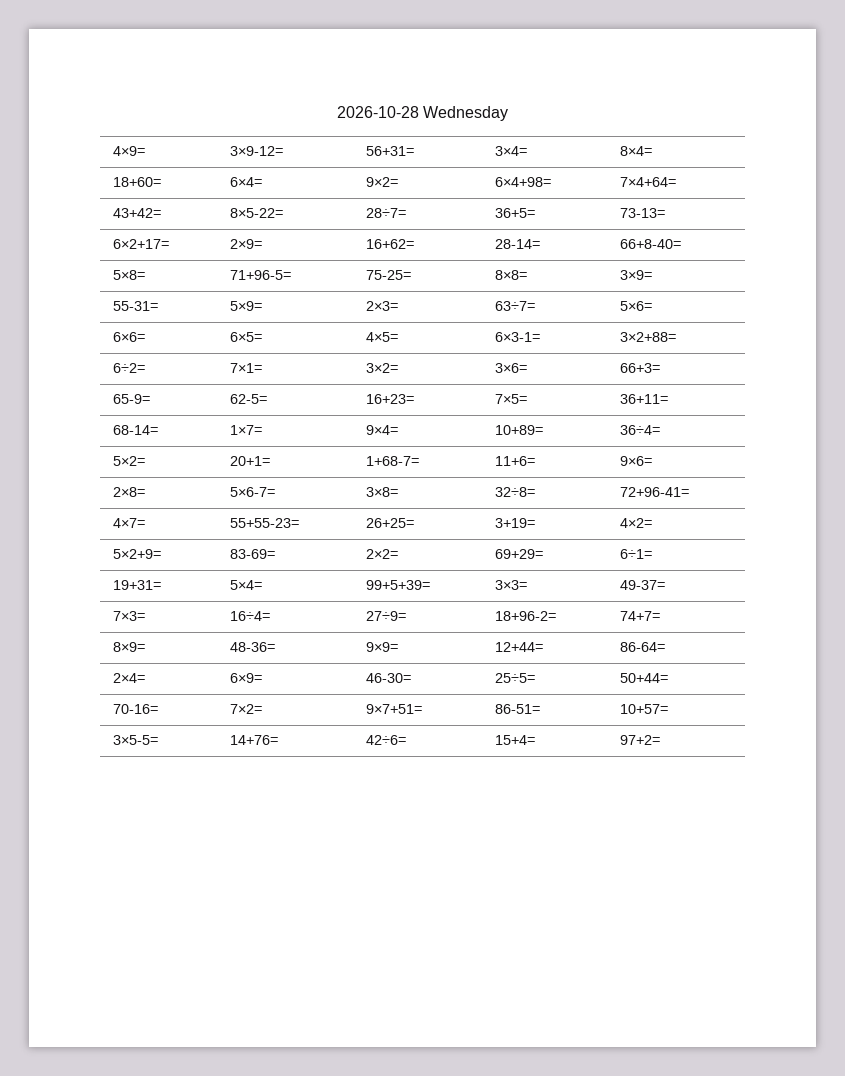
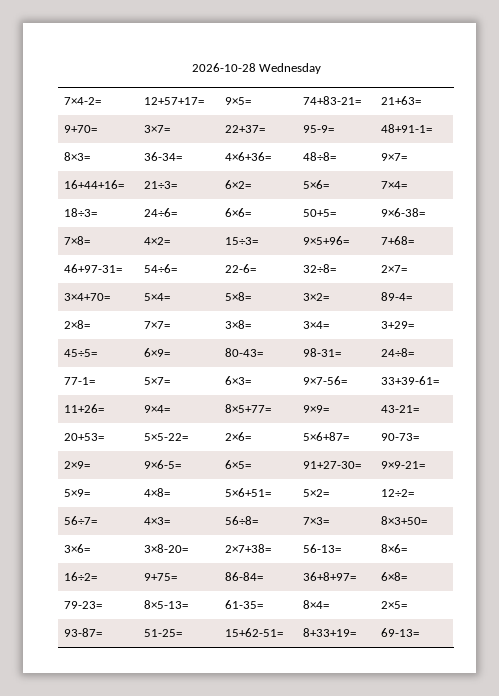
- 4×9= | 3×9-12= | 56+31= | 3×4= | 8×4=
- 18+60= | 6×4= | 9×2= | 6×4+98= | 7×4+64=
- 43+42= | 8×5-22= | 28÷7= | 36+5= | 73-13=
- 6×2+17= | 2×9= | 16+62= | 28-14= | 66+8-40=
- 5×8= | 71+96-5= | 75-25= | 8×8= | 3×9=
- 55-31= | 5×9= | 2×3= | 63÷7= | 5×6=
- 6×6= | 6×5= | 4×5= | 6×3-1= | 3×2+88=
- 6÷2= | 7×1= | 3×2= | 3×6= | 66+3=
- 65-9= | 62-5= | 16+23= | 7×5= | 36+11=
- 68-14= | 1×7= | 9×4= | 10+89= | 36÷4=
- 5×2= | 20+1= | 1+68-7= | 11+6= | 9×6=
- 2×8= | 5×6-7= | 3×8= | 32÷8= | 72+96-41=
- 4×7= | 55+55-23= | 26+25= | 3+19= | 4×2=
- 5×2+9= | 83-69= | 2×2= | 69+29= | 6÷1=
- 19+31= | 5×4= | 99+5+39= | 3×3= | 49-37=
- 7×3= | 16÷4= | 27÷9= | 18+96-2= | 74+7=
- 8×9= | 48-36= | 9×9= | 12+44= | 86-64=
- 2×4= | 6×9= | 46-30= | 25÷5= | 50+44=
- 70-16= | 7×2= | 9×7+51= | 86-51= | 10+57=
- 3×5-5= | 14+76= | 42÷6= | 15+4= | 97+2=
+ 7×4-2= | 12+57+17= | 9×5= | 74+83-21= | 21+63=
+ 9+70= | 3×7= | 22+37= | 95-9= | 48+91-1=
+ 8×3= | 36-34= | 4×6+36= | 48÷8= | 9×7=
+ 16+44+16= | 21÷3= | 6×2= | 5×6= | 7×4=
+ 18÷3= | 24÷6= | 6×6= | 50+5= | 9×6-38=
+ 7×8= | 4×2= | 15÷3= | 9×5+96= | 7+68=
+ 46+97-31= | 54÷6= | 22-6= | 32÷8= | 2×7=
+ 3×4+70= | 5×4= | 5×8= | 3×2= | 89-4=
+ 2×8= | 7×7= | 3×8= | 3×4= | 3+29=
+ 45÷5= | 6×9= | 80-43= | 98-31= | 24÷8=
+ 77-1= | 5×7= | 6×3= | 9×7-56= | 33+39-61=
+ 11+26= | 9×4= | 8×5+77= | 9×9= | 43-21=
+ 20+53= | 5×5-22= | 2×6= | 5×6+87= | 90-73=
+ 2×9= | 9×6-5= | 6×5= | 91+27-30= | 9×9-21=
+ 5×9= | 4×8= | 5×6+51= | 5×2= | 12÷2=
+ 56÷7= | 4×3= | 56÷8= | 7×3= | 8×3+50=
+ 3×6= | 3×8-20= | 2×7+38= | 56-13= | 8×6=
+ 16÷2= | 9+75= | 86-84= | 36+8+97= | 6×8=
+ 79-23= | 8×5-13= | 61-35= | 8×4= | 2×5=
+ 93-87= | 51-25= | 15+62-51= | 8+33+19= | 69-13=

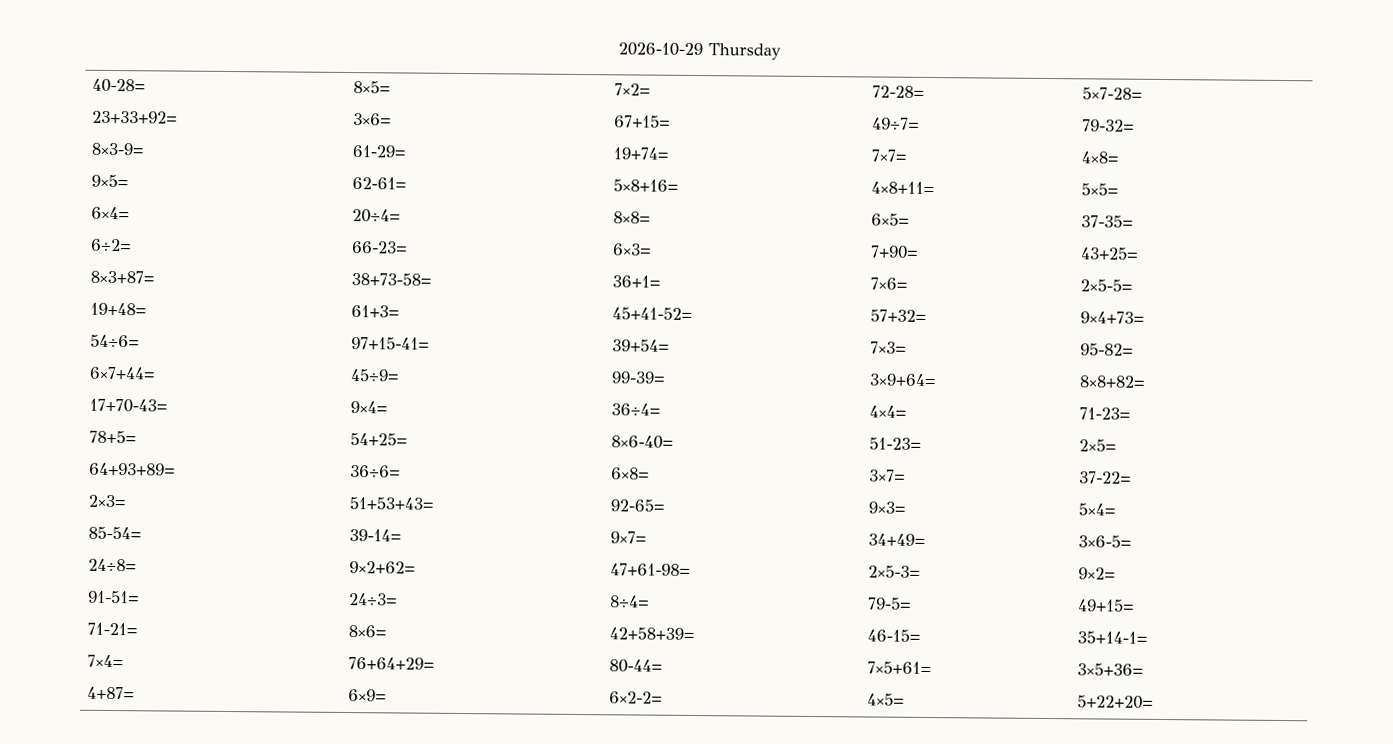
- 2026-10-28 Wednesday
- 7×4-2= | 12+57+17= | 9×5= | 74+83-21= | 21+63=
- 9+70= | 3×7= | 22+37= | 95-9= | 48+91-1=
- 8×3= | 36-34= | 4×6+36= | 48÷8= | 9×7=
- 16+44+16= | 21÷3= | 6×2= | 5×6= | 7×4=
- 18÷3= | 24÷6= | 6×6= | 50+5= | 9×6-38=
- 7×8= | 4×2= | 15÷3= | 9×5+96= | 7+68=
- 46+97-31= | 54÷6= | 22-6= | 32÷8= | 2×7=
- 3×4+70= | 5×4= | 5×8= | 3×2= | 89-4=
- 2×8= | 7×7= | 3×8= | 3×4= | 3+29=
- 45÷5= | 6×9= | 80-43= | 98-31= | 24÷8=
- 77-1= | 5×7= | 6×3= | 9×7-56= | 33+39-61=
- 11+26= | 9×4= | 8×5+77= | 9×9= | 43-21=
- 20+53= | 5×5-22= | 2×6= | 5×6+87= | 90-73=
- 2×9= | 9×6-5= | 6×5= | 91+27-30= | 9×9-21=
- 5×9= | 4×8= | 5×6+51= | 5×2= | 12÷2=
- 56÷7= | 4×3= | 56÷8= | 7×3= | 8×3+50=
- 3×6= | 3×8-20= | 2×7+38= | 56-13= | 8×6=
- 16÷2= | 9+75= | 86-84= | 36+8+97= | 6×8=
- 79-23= | 8×5-13= | 61-35= | 8×4= | 2×5=
- 93-87= | 51-25= | 15+62-51= | 8+33+19= | 69-13=
+ 2026-10-29 Thursday
+ 40-28= | 8×5= | 7×2= | 72-28= | 5×7-28=
+ 23+33+92= | 3×6= | 67+15= | 49÷7= | 79-32=
+ 8×3-9= | 61-29= | 19+74= | 7×7= | 4×8=
+ 9×5= | 62-61= | 5×8+16= | 4×8+11= | 5×5=
+ 6×4= | 20÷4= | 8×8= | 6×5= | 37-35=
+ 6÷2= | 66-23= | 6×3= | 7+90= | 43+25=
+ 8×3+87= | 38+73-58= | 36+1= | 7×6= | 2×5-5=
+ 19+48= | 61+3= | 45+41-52= | 57+32= | 9×4+73=
+ 54÷6= | 97+15-41= | 39+54= | 7×3= | 95-82=
+ 6×7+44= | 45÷9= | 99-39= | 3×9+64= | 8×8+82=
+ 17+70-43= | 9×4= | 36÷4= | 4×4= | 71-23=
+ 78+5= | 54+25= | 8×6-40= | 51-23= | 2×5=
+ 64+93+89= | 36÷6= | 6×8= | 3×7= | 37-22=
+ 2×3= | 51+53+43= | 92-65= | 9×3= | 5×4=
+ 85-54= | 39-14= | 9×7= | 34+49= | 3×6-5=
+ 24÷8= | 9×2+62= | 47+61-98= | 2×5-3= | 9×2=
+ 91-51= | 24÷3= | 8÷4= | 79-5= | 49+15=
+ 71-21= | 8×6= | 42+58+39= | 46-15= | 35+14-1=
+ 7×4= | 76+64+29= | 80-44= | 7×5+61= | 3×5+36=
+ 4+87= | 6×9= | 6×2-2= | 4×5= | 5+22+20=

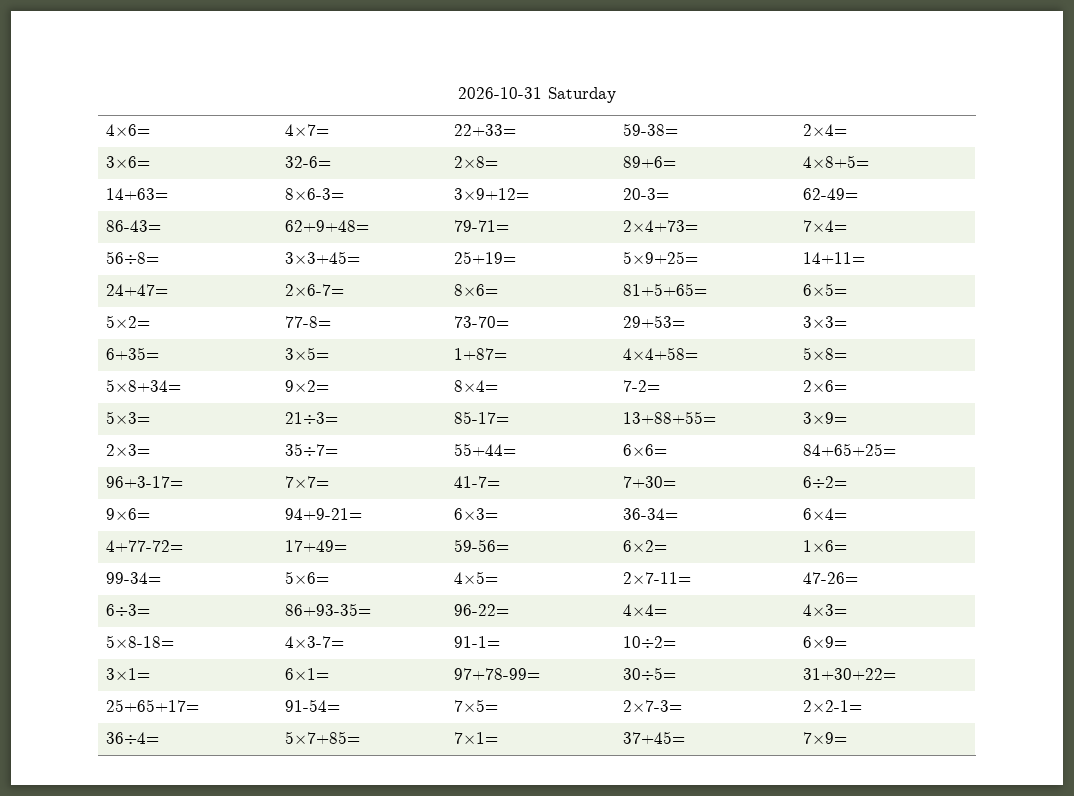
- 2026-10-29 Thursday
- 40-28= | 8×5= | 7×2= | 72-28= | 5×7-28=
- 23+33+92= | 3×6= | 67+15= | 49÷7= | 79-32=
- 8×3-9= | 61-29= | 19+74= | 7×7= | 4×8=
- 9×5= | 62-61= | 5×8+16= | 4×8+11= | 5×5=
- 6×4= | 20÷4= | 8×8= | 6×5= | 37-35=
- 6÷2= | 66-23= | 6×3= | 7+90= | 43+25=
- 8×3+87= | 38+73-58= | 36+1= | 7×6= | 2×5-5=
- 19+48= | 61+3= | 45+41-52= | 57+32= | 9×4+73=
- 54÷6= | 97+15-41= | 39+54= | 7×3= | 95-82=
- 6×7+44= | 45÷9= | 99-39= | 3×9+64= | 8×8+82=
- 17+70-43= | 9×4= | 36÷4= | 4×4= | 71-23=
- 78+5= | 54+25= | 8×6-40= | 51-23= | 2×5=
- 64+93+89= | 36÷6= | 6×8= | 3×7= | 37-22=
- 2×3= | 51+53+43= | 92-65= | 9×3= | 5×4=
- 85-54= | 39-14= | 9×7= | 34+49= | 3×6-5=
- 24÷8= | 9×2+62= | 47+61-98= | 2×5-3= | 9×2=
- 91-51= | 24÷3= | 8÷4= | 79-5= | 49+15=
- 71-21= | 8×6= | 42+58+39= | 46-15= | 35+14-1=
- 7×4= | 76+64+29= | 80-44= | 7×5+61= | 3×5+36=
- 4+87= | 6×9= | 6×2-2= | 4×5= | 5+22+20=
+ 2026-10-31 Saturday
+ 4×6= | 4×7= | 22+33= | 59-38= | 2×4=
+ 3×6= | 32-6= | 2×8= | 89+6= | 4×8+5=
+ 14+63= | 8×6-3= | 3×9+12= | 20-3= | 62-49=
+ 86-43= | 62+9+48= | 79-71= | 2×4+73= | 7×4=
+ 56÷8= | 3×3+45= | 25+19= | 5×9+25= | 14+11=
+ 24+47= | 2×6-7= | 8×6= | 81+5+65= | 6×5=
+ 5×2= | 77-8= | 73-70= | 29+53= | 3×3=
+ 6+35= | 3×5= | 1+87= | 4×4+58= | 5×8=
+ 5×8+34= | 9×2= | 8×4= | 7-2= | 2×6=
+ 5×3= | 21÷3= | 85-17= | 13+88+55= | 3×9=
+ 2×3= | 35÷7= | 55+44= | 6×6= | 84+65+25=
+ 96+3-17= | 7×7= | 41-7= | 7+30= | 6÷2=
+ 9×6= | 94+9-21= | 6×3= | 36-34= | 6×4=
+ 4+77-72= | 17+49= | 59-56= | 6×2= | 1×6=
+ 99-34= | 5×6= | 4×5= | 2×7-11= | 47-26=
+ 6÷3= | 86+93-35= | 96-22= | 4×4= | 4×3=
+ 5×8-18= | 4×3-7= | 91-1= | 10÷2= | 6×9=
+ 3×1= | 6×1= | 97+78-99= | 30÷5= | 31+30+22=
+ 25+65+17= | 91-54= | 7×5= | 2×7-3= | 2×2-1=
+ 36÷4= | 5×7+85= | 7×1= | 37+45= | 7×9=

